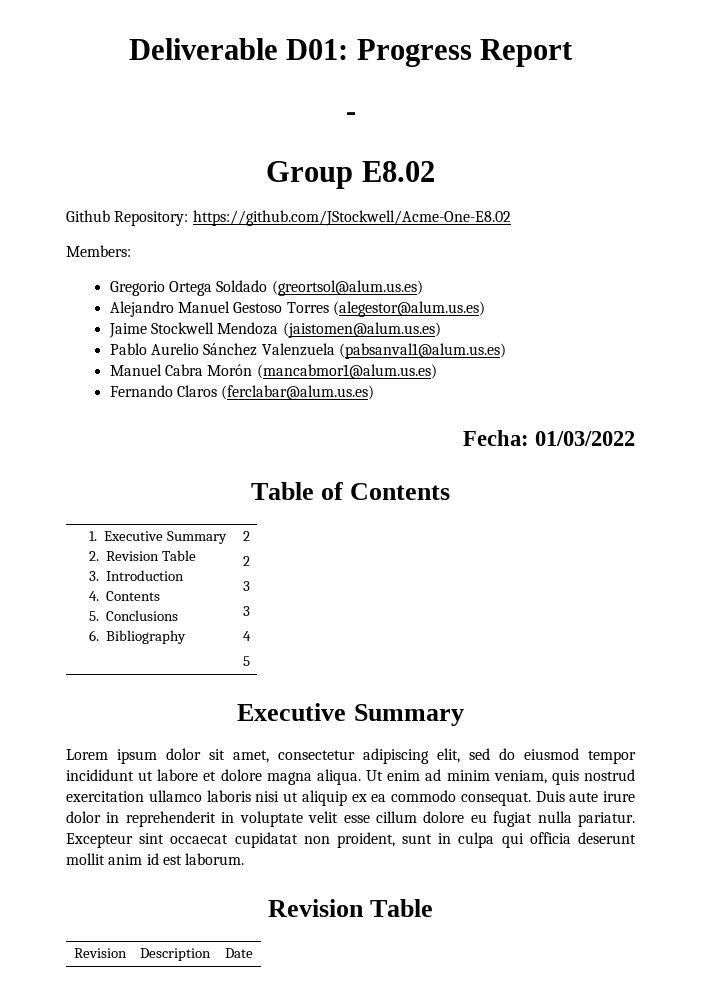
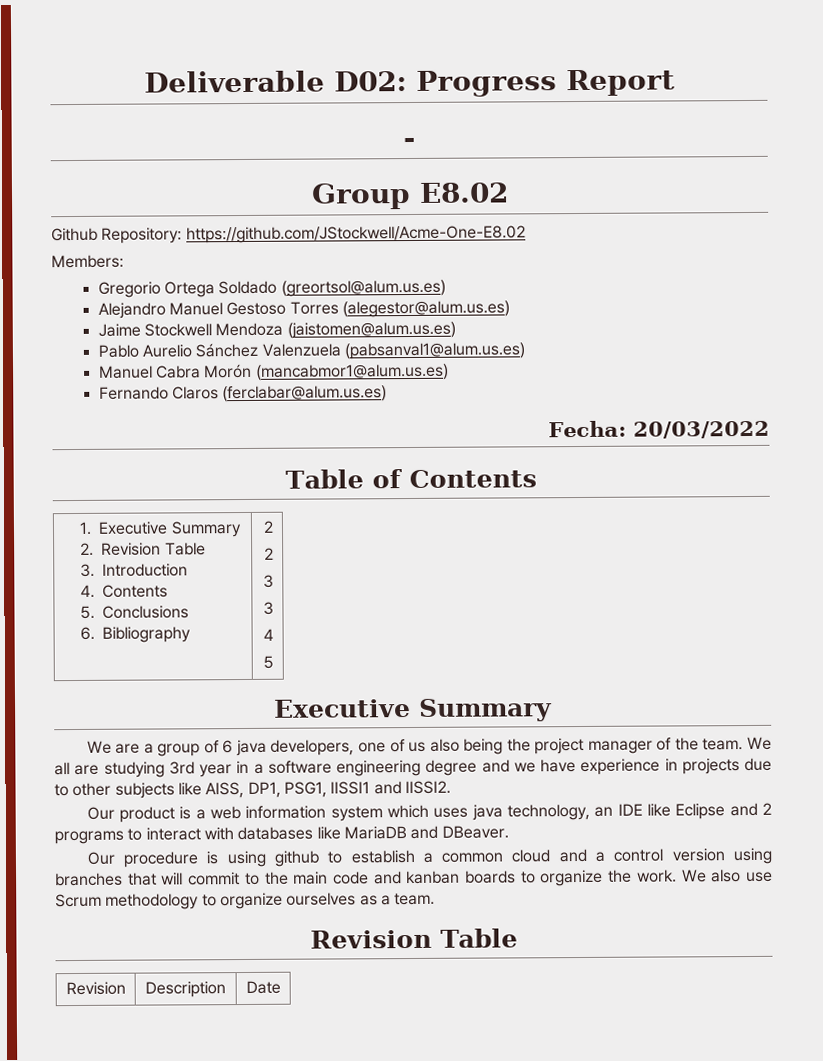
- Deliverable D01: Progress Report
+ Deliverable D02: Progress Report
- Fecha: 01/03/2022
+ Fecha: 20/03/2022
- Lorem ipsum dolor sit amet, consectetur adipiscing elit, sed do eiusmod tempor incididunt ut labore et dolore magna aliqua. Ut enim ad minim veniam, quis nostrud exercitation ullamco laboris nisi ut aliquip ex ea commodo consequat. Duis aute irure dolor in reprehenderit in voluptate velit esse cillum dolore eu fugiat nulla pariatur. Excepteur sint occaecat cupidatat non proident, sunt in culpa qui officia deserunt mollit anim id est laborum.
+ We are a group of 6 java developers, one of us also being the project manager of the team. We all are studying 3rd year in a software engineering degree and we have experience in projects due to other subjects like AISS, DP1, PSG1, IISSI1 and IISSI2.
+ Our product is a web information system which uses java technology, an IDE like Eclipse and 2 programs to interact with databases like MariaDB and DBeaver.
+ Our procedure is using github to establish a common cloud and a control version using branches that will commit to the main code and kanban boards to organize the work. We also use Scrum methodology to organize ourselves as a team.

